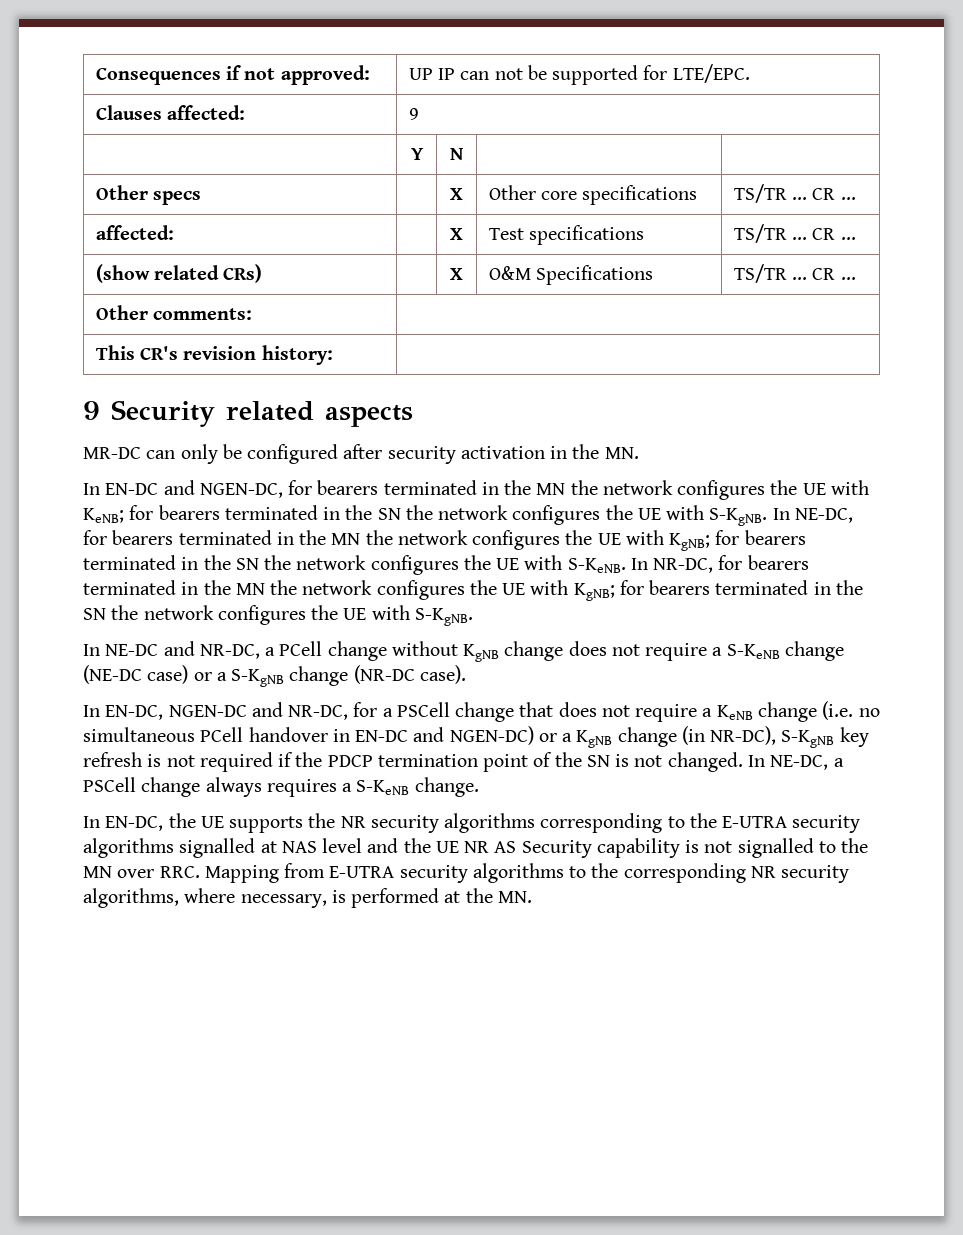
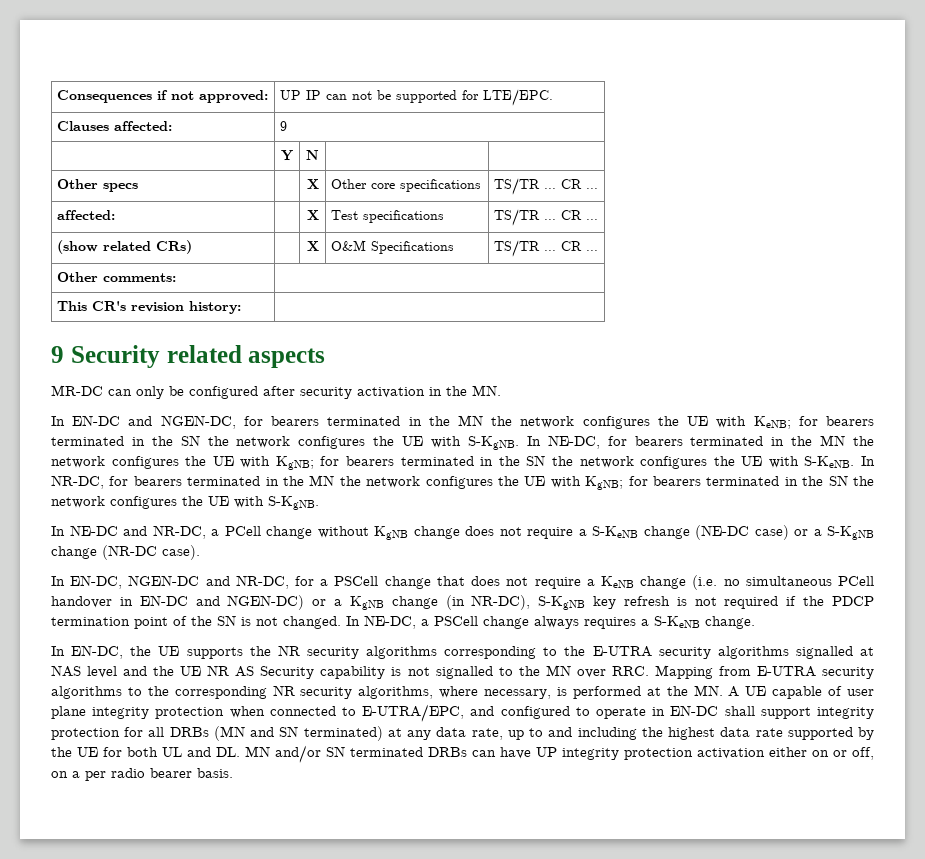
- In EN-DC, the UE supports the NR security algorithms corresponding to the E-UTRA security algorithms signalled at NAS level and the UE NR AS Security capability is not signalled to the MN over RRC. Mapping from E-UTRA security algorithms to the corresponding NR security algorithms, where necessary, is performed at the MN.
+ In EN-DC, the UE supports the NR security algorithms corresponding to the E-UTRA security algorithms signalled at NAS level and the UE NR AS Security capability is not signalled to the MN over RRC. Mapping from E-UTRA security algorithms to the corresponding NR security algorithms, where necessary, is performed at the MN. A UE capable of user plane integrity protection when connected to E-UTRA/EPC, and configured to operate in EN-DC shall support integrity protection for all DRBs (MN and SN terminated) at any data rate, up to and including the highest data rate supported by the UE for both UL and DL. MN and/or SN terminated DRBs can have UP integrity protection activation either on or off, on a per radio bearer basis.

